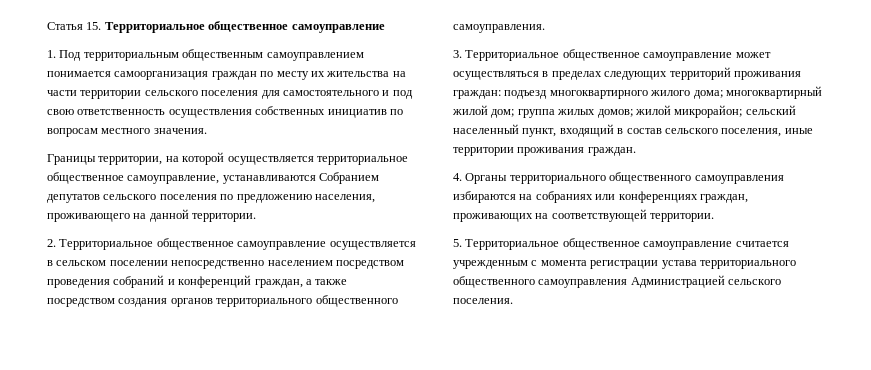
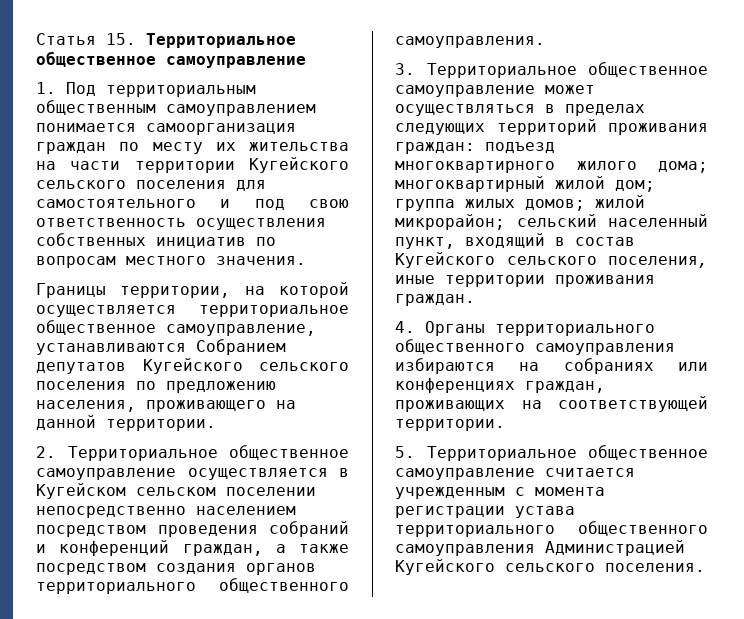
- 1. Под территориальным общественным самоуправлением понимается самоорганизация граждан по месту их жительства на части территории сельского поселения для самостоятельного и под свою ответственность осуществления собственных инициатив по вопросам местного значения.
+ 1. Под территориальным общественным самоуправлением понимается самоорганизация граждан по месту их жительства на части территории Кугейского сельского поселения для самостоятельного и под свою ответственность осуществления собственных инициатив по вопросам местного значения.
- Границы территории, на которой осуществляется территориальное общественное самоуправление, устанавливаются Собранием депутатов сельского поселения по предложению населения, проживающего на данной территории.
+ Границы территории, на которой осуществляется территориальное общественное самоуправление, устанавливаются Собранием депутатов Кугейского сельского поселения по предложению населения, проживающего на данной территории.
- 2. Территориальное общественное самоуправление осуществляется в сельском поселении непосредственно населением посредством проведения собраний и конференций граждан, а также посредством создания органов территориального общественного самоуправления.
+ 2. Территориальное общественное самоуправление осуществляется в Кугейском сельском поселении непосредственно населением посредством проведения собраний и конференций граждан, а также посредством создания органов территориального общественного самоуправления.
- 3. Территориальное общественное самоуправление может осуществляться в пределах следующих территорий проживания граждан: подъезд многоквартирного жилого дома; многоквартирный жилой дом; группа жилых домов; жилой микрорайон; сельский населенный пункт, входящий в состав сельского поселения, иные территории проживания граждан.
+ 3. Территориальное общественное самоуправление может осуществляться в пределах следующих территорий проживания граждан: подъезд многоквартирного жилого дома; многоквартирный жилой дом; группа жилых домов; жилой микрорайон; сельский населенный пункт, входящий в состав Кугейского сельского поселения, иные территории проживания граждан.
- 5. Территориальное общественное самоуправление считается учрежденным с момента регистрации устава территориального общественного самоуправления Администрацией сельского поселения.
+ 5. Территориальное общественное самоуправление считается учрежденным с момента регистрации устава территориального общественного самоуправления Администрацией Кугейского сельского поселения.

